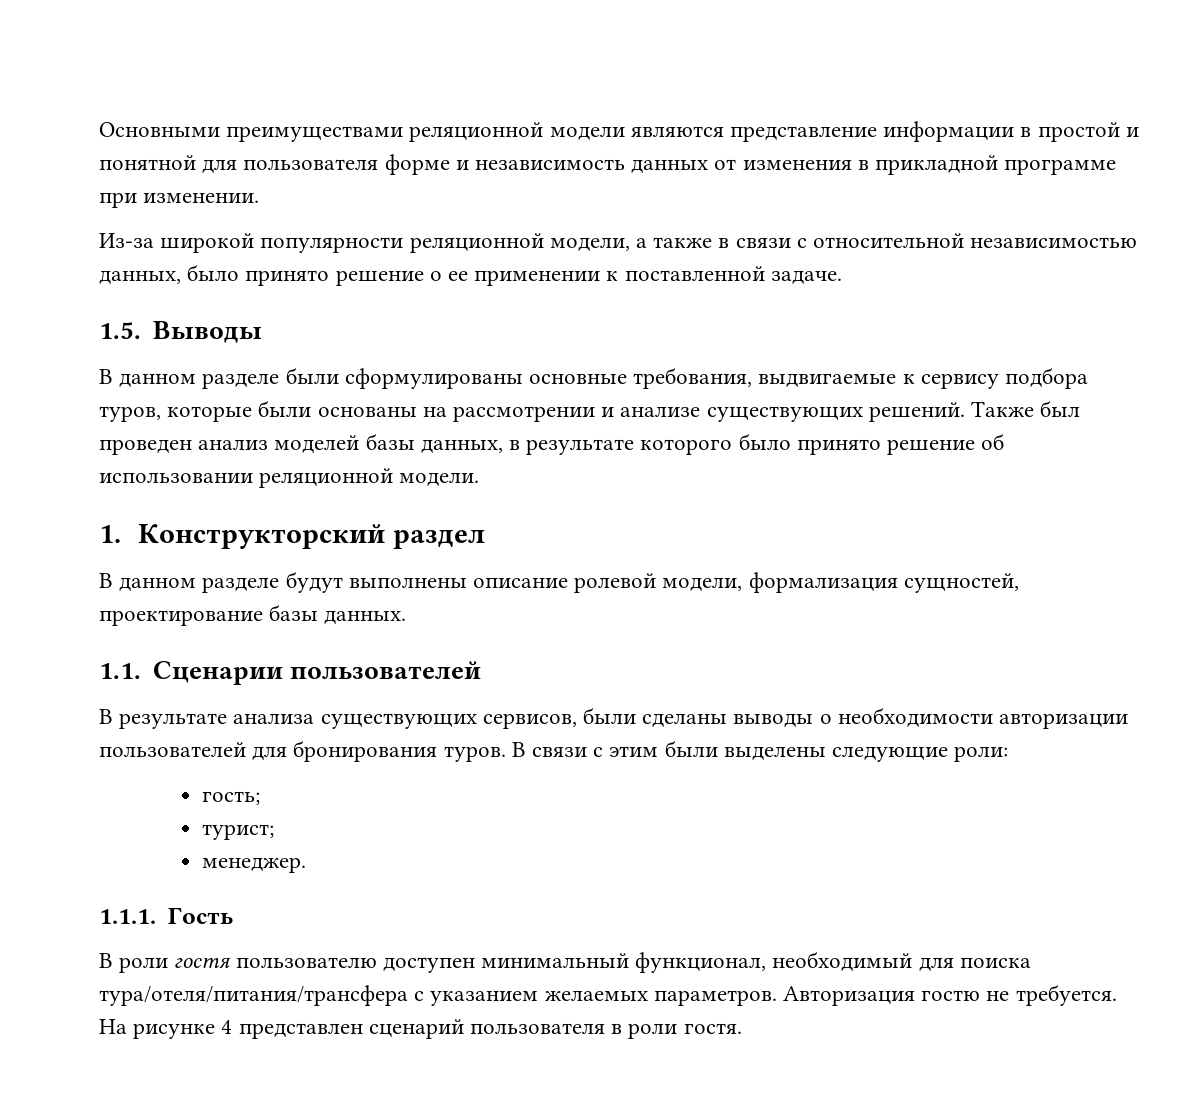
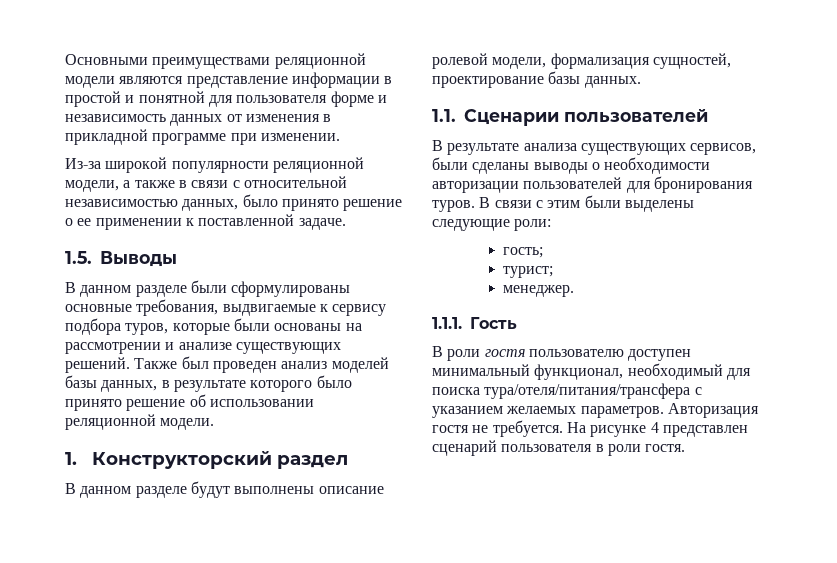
- Авторизация гостю не требуется.
+ Авторизация гостя не требуется.

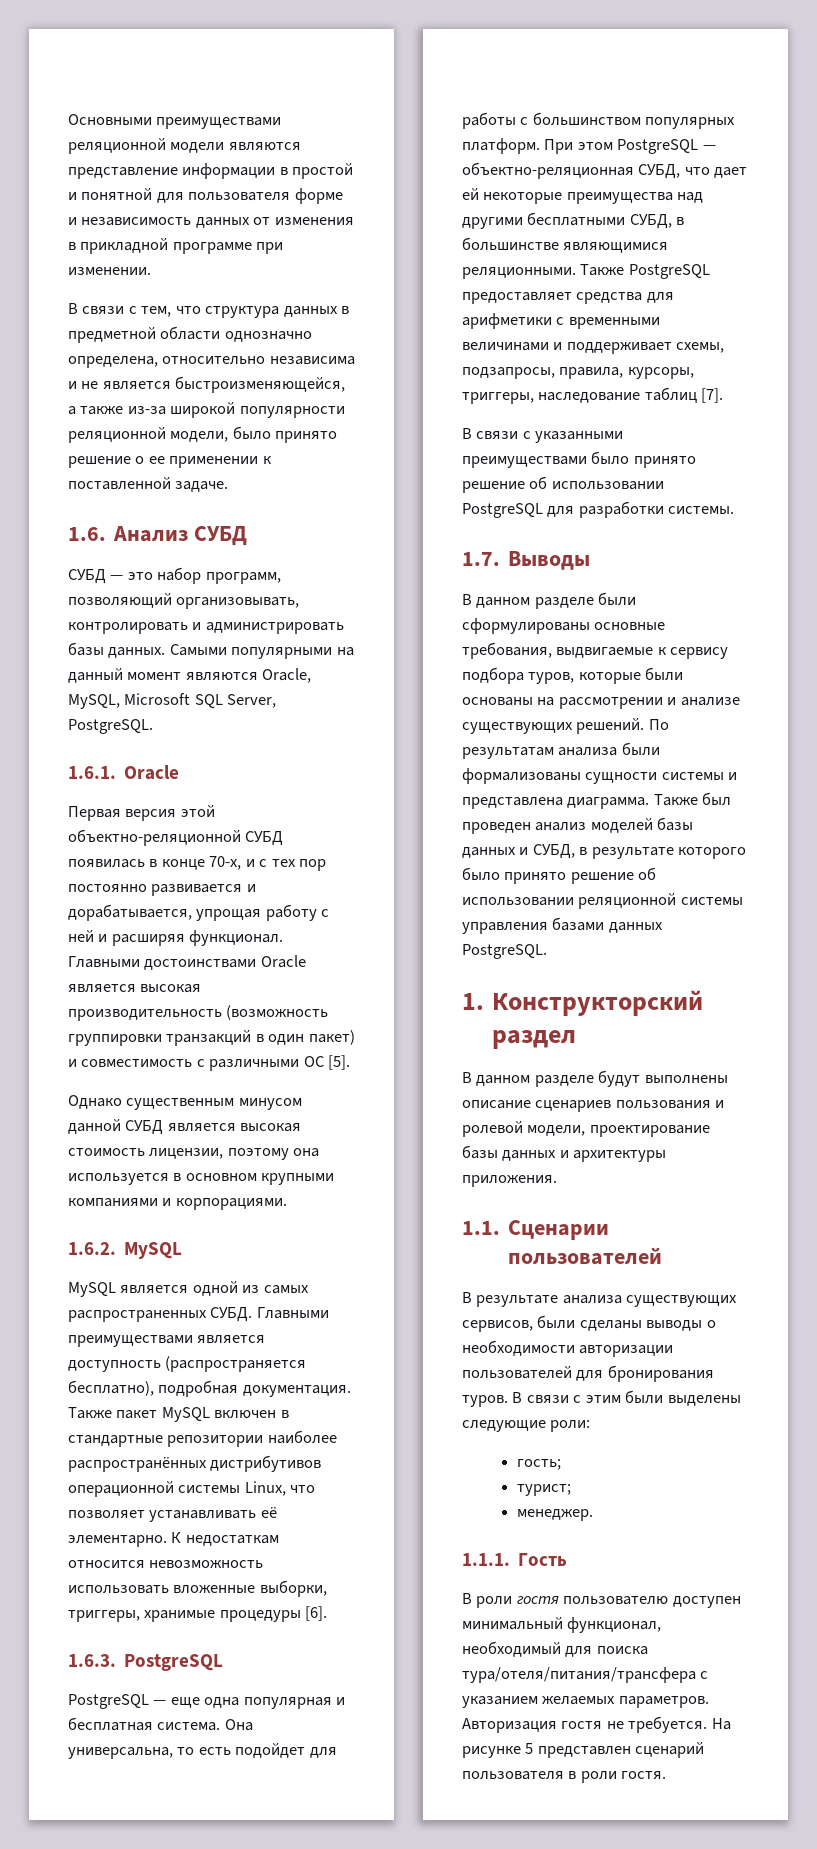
- Из-за широкой популярности реляционной модели, а также в связи с относительной независимостью данных, было принято решение о ее применении к поставленной задаче.
+ В связи с тем, что структура данных в предметной области однозначно определена, относительно независима и не является быстроизменяющейся, а также из-за широкой популярности реляционной модели, было принято решение о ее применении к поставленной задаче.
- 1.5. Выводы
+ 1.6. Анализ СУБД
+ СУБД — это набор программ, позволяющий организовывать, контролировать и администрировать базы данных. Самыми популярными на данный момент являются Oracle, MySQL, Microsoft SQL Server, PostgreSQL.
+ 1.6.1. Oracle
+ Первая версия этой объектно-реляционной СУБД появилась в конце 70-х, и с тех пор постоянно развивается и дорабатывается, упрощая работу с ней и расширяя функционал. Главными достоинствами Oracle является высокая производительность (возможность группировки транзакций в один пакет) и совместимость с различными ОС [5].
+ Однако существенным минусом данной СУБД является высокая стоимость лицензии, поэтому она используется в основном крупными компаниями и корпорациями.
+ 1.6.2. MySQL
+ MySQL является одной из самых распространенных СУБД. Главными преимуществами является доступность (распространяется бесплатно), подробная документация. Также пакет MySQL включен в стандартные репозитории наиболее распространённых дистрибутивов операционной системы Linux, что позволяет устанавливать её элементарно. К недостаткам относится невозможность использовать вложенные выборки, триггеры, хранимые процедуры [6].
+ 1.6.3. PostgreSQL
+ PostgreSQL — еще одна популярная и бесплатная система. Она универсальна, то есть подойдет для работы с большинством популярных платформ. При этом PostgreSQL — объектно-реляционная СУБД, что дает ей некоторые преимущества над другими бесплатными СУБД, в большинстве являющимися реляционными. Также PostgreSQL предоставляет средства для арифметики с временными величинами и поддерживает схемы, подзапросы, правила, курсоры, триггеры, наследование таблиц [7].
+ В связи с указанными преимуществами было принято решение об использовании PostgreSQL для разработки системы.
+ 1.7. Выводы
+ По результатам анализа были формализованы сущности системы и представлена диаграмма.
- Также был проведен анализ моделей базы данных, в результате которого было принято решение об использовании реляционной модели.
+ Также был проведен анализ моделей базы данных и СУБД, в результате которого было принято решение об использовании реляционной системы управления базами данных PostgreSQL.
- В данном разделе будут выполнены описание ролевой модели, формализация сущностей, проектирование базы данных.
+ В данном разделе будут выполнены описание сценариев пользования и ролевой модели, проектирование базы данных и архитектуры приложения.
- На рисунке 4 представлен сценарий пользователя в роли гостя.
+ На рисунке 5 представлен сценарий пользователя в роли гостя.

